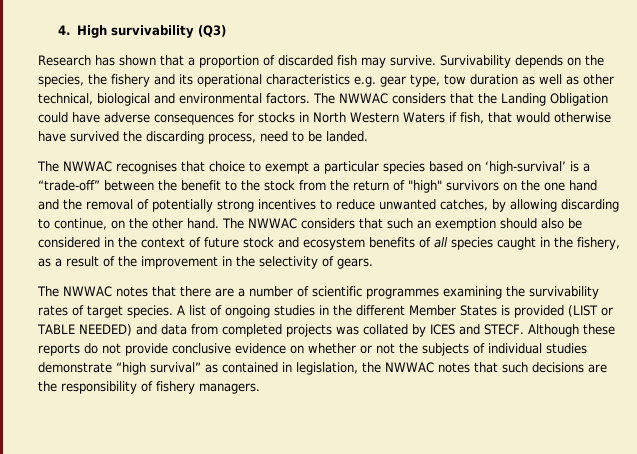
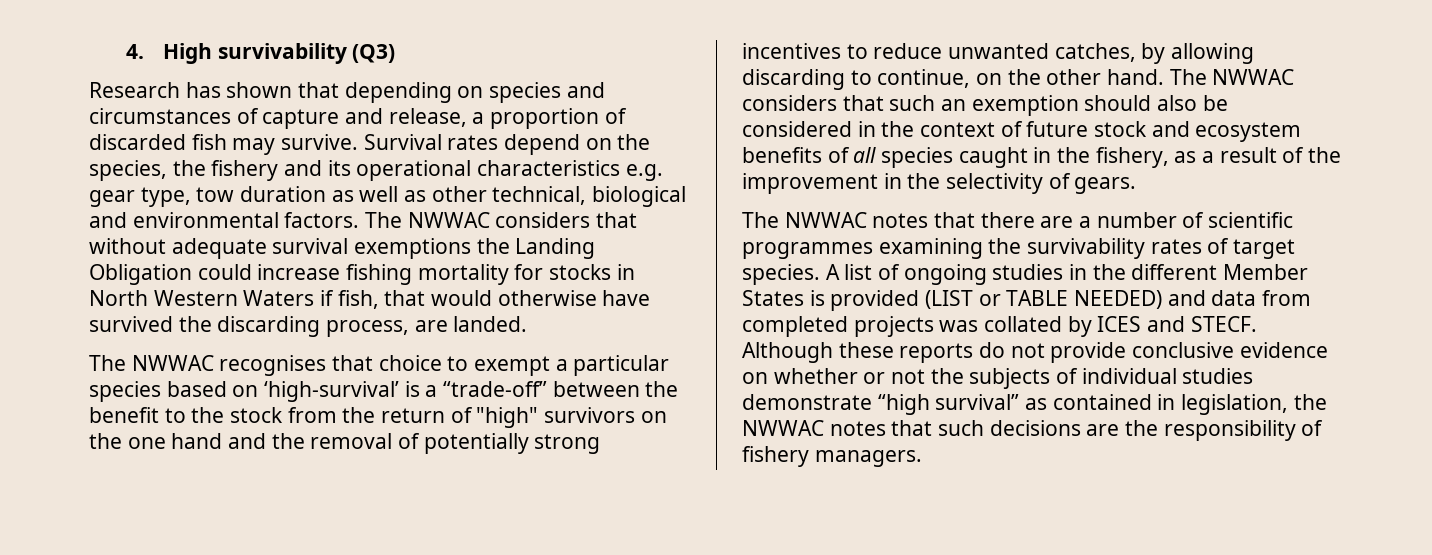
- Research has shown that a proportion of discarded fish may survive.
+ Research has shown that depending on species and circumstances of capture and release, a proportion of discarded fish may survive.
- Survivability depends on the species, the fishery and its operational characteristics e.g. gear type, tow duration as well as other technical, biological and environmental factors.
+ Survival rates depend on the species, the fishery and its operational characteristics e.g. gear type, tow duration as well as other technical, biological and environmental factors.
- The NWWAC considers that the Landing Obligation could have adverse consequences for stocks in North Western Waters if fish, that would otherwise have survived the discarding process, need to be landed.
+ The NWWAC considers that without adequate survival exemptions the Landing Obligation could increase fishing mortality for stocks in North Western Waters if fish, that would otherwise have survived the discarding process, are landed.

